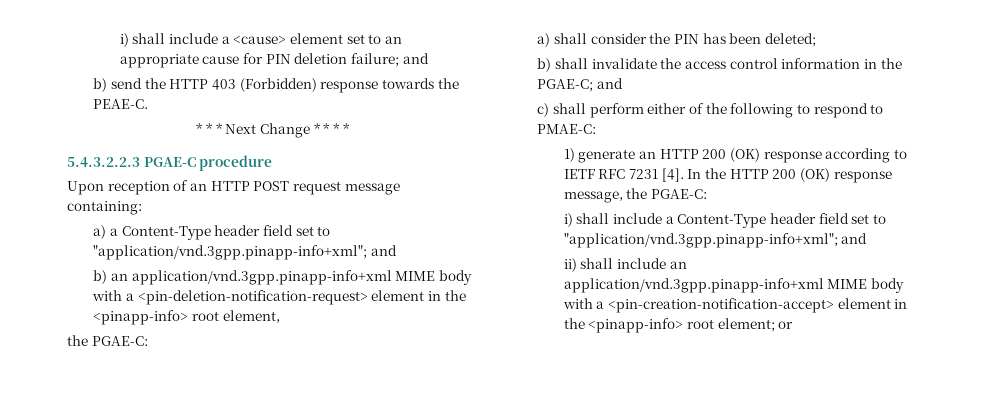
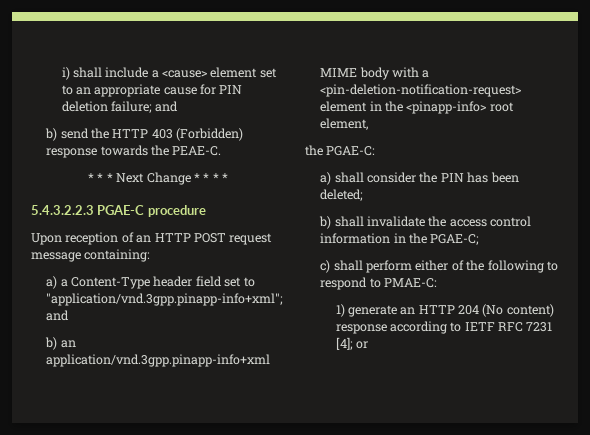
- b) shall invalidate the access control information in the PGAE-C; and
+ b) shall invalidate the access control information in the PGAE-C;
- 1) generate an HTTP 200 (OK) response according to IETF RFC 7231 [4]. In the HTTP 200 (OK) response message, the PGAE-C:
- i) shall include a Content-Type header field set to "application/vnd.3gpp.pinapp-info+xml"; and
- ii) shall include an application/vnd.3gpp.pinapp-info+xml MIME body with a <pin-creation-notification-accept> element in the <pinapp-info> root element; or
+ 1) generate an HTTP 204 (No content) response according to IETF RFC 7231 [4]; or

